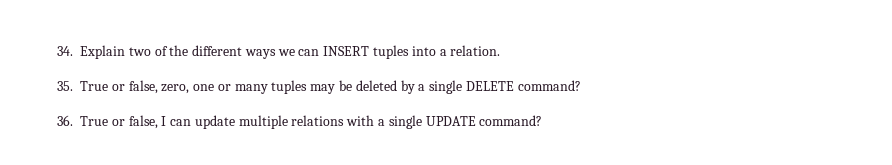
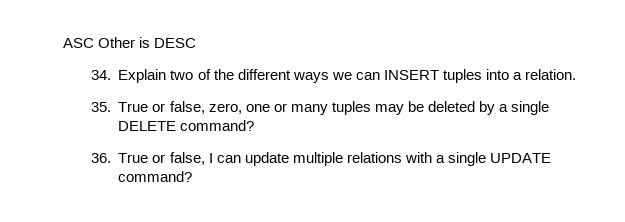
+ ASC Other is DESC

